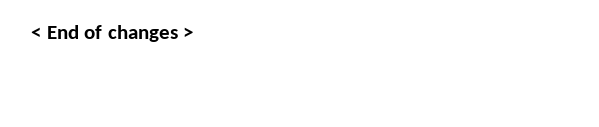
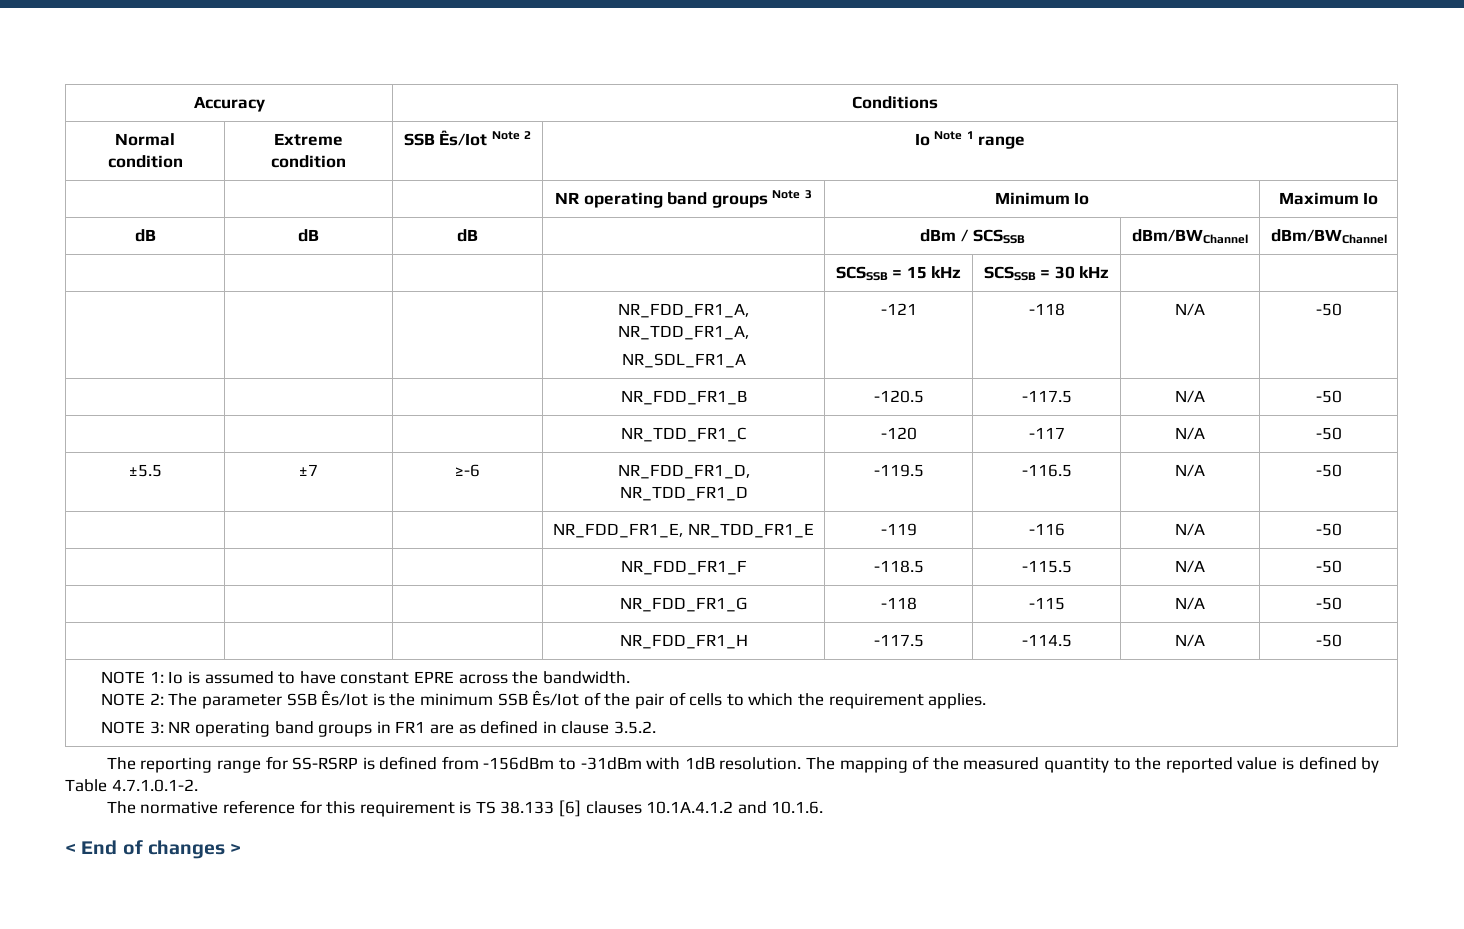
+ Accuracy | Conditions
+ Normal condition | Extreme condition | SSB Ês/Iot Note 2 | Io Note 1 range
+ | | | NR operating band groups Note 3 | Minimum Io | Maximum Io
+ dB | dB | dB | | dBm / SCSSSB | dBm/BWChannel | dBm/BWChannel
+ | | | | SCSSSB = 15 kHz | SCSSSB = 30 kHz | |
+ | | | NR_FDD_FR1_A, NR_TDD_FR1_A,
+ NR_SDL_FR1_A | -121 | -118 | N/A | -50
+ | | | NR_FDD_FR1_B | -120.5 | -117.5 | N/A | -50
+ | | | NR_TDD_FR1_C | -120 | -117 | N/A | -50
+ ±5.5 | ±7 | ≥-6 | NR_FDD_FR1_D, NR_TDD_FR1_D | -119.5 | -116.5 | N/A | -50
+ | | | NR_FDD_FR1_E, NR_TDD_FR1_E | -119 | -116 | N/A | -50
+ | | | NR_FDD_FR1_F | -118.5 | -115.5 | N/A | -50
+ | | | NR_FDD_FR1_G | -118 | -115 | N/A | -50
+ | | | NR_FDD_FR1_H | -117.5 | -114.5 | N/A | -50
+ NOTE 1: Io is assumed to have constant EPRE across the bandwidth.
+ NOTE 2: The parameter SSB Ês/Iot is the minimum SSB Ês/Iot of the pair of cells to which the requirement applies.
+ NOTE 3: NR operating band groups in FR1 are as defined in clause 3.5.2.
+ The reporting range for SS-RSRP is defined from -156dBm to -31dBm with 1dB resolution. The mapping of the measured quantity to the reported value is defined by Table 4.7.1.0.1-2.
+ The normative reference for this requirement is TS 38.133 [6] clauses 10.1A.4.1.2 and 10.1.6.

